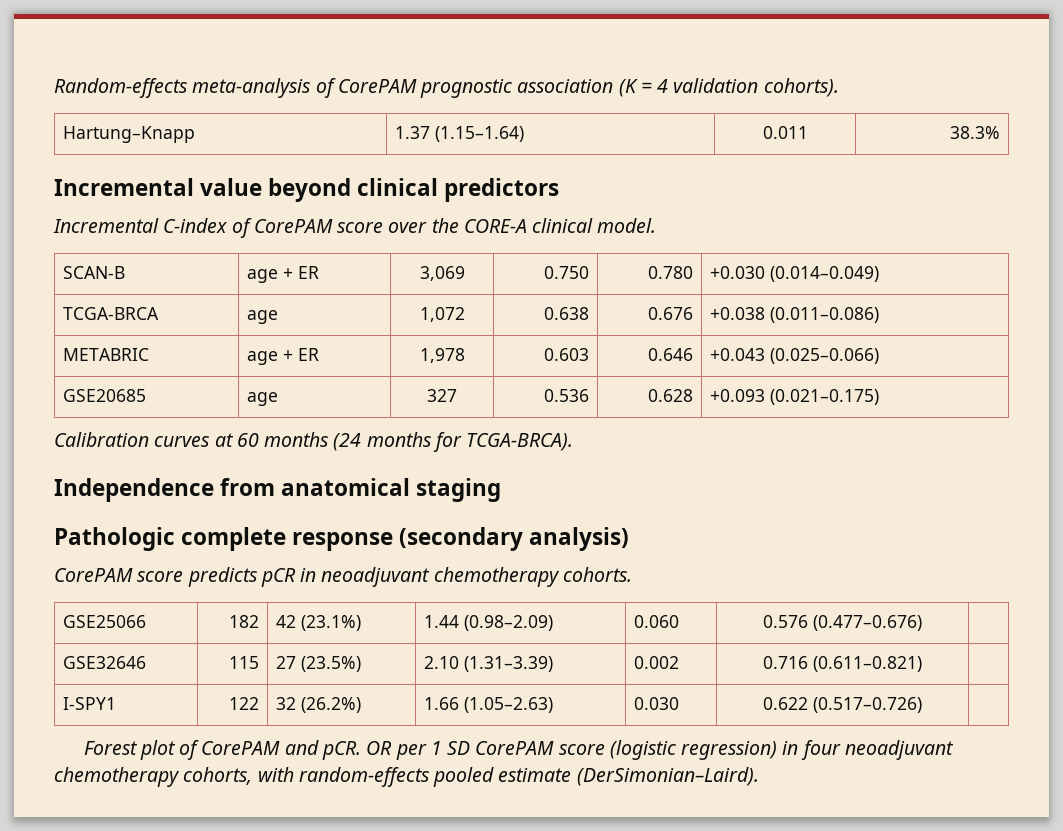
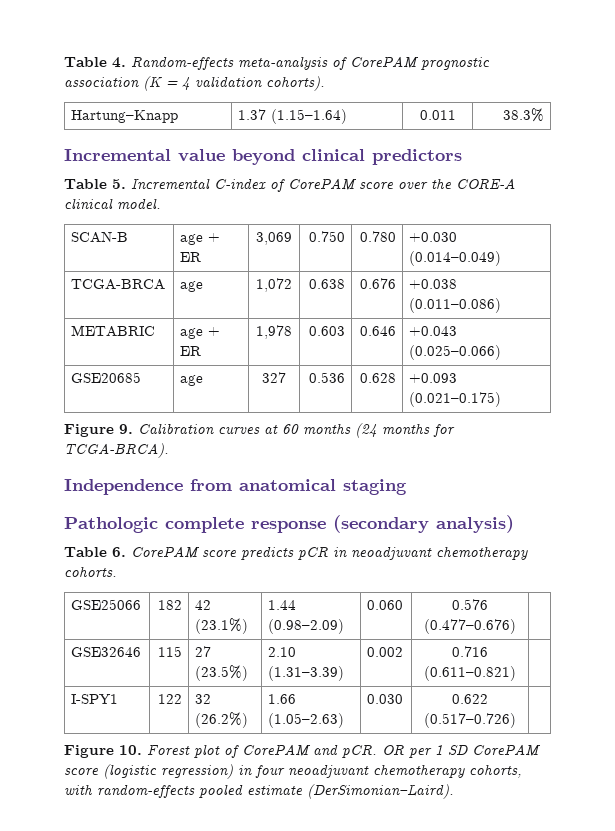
- Random-effects meta-analysis of CorePAM prognostic association (K = 4 validation cohorts).
+ Table 4. Random-effects meta-analysis of CorePAM prognostic association (K = 4 validation cohorts).
- Incremental C-index of CorePAM score over the CORE-A clinical model.
+ Table 5. Incremental C-index of CorePAM score over the CORE-A clinical model.
- Calibration curves at 60 months (24 months for TCGA-BRCA).
+ Figure 9. Calibration curves at 60 months (24 months for TCGA-BRCA).
- CorePAM score predicts pCR in neoadjuvant chemotherapy cohorts.
+ Table 6. CorePAM score predicts pCR in neoadjuvant chemotherapy cohorts.
- Forest plot of CorePAM and pCR.
+ Figure 10. Forest plot of CorePAM and pCR.

